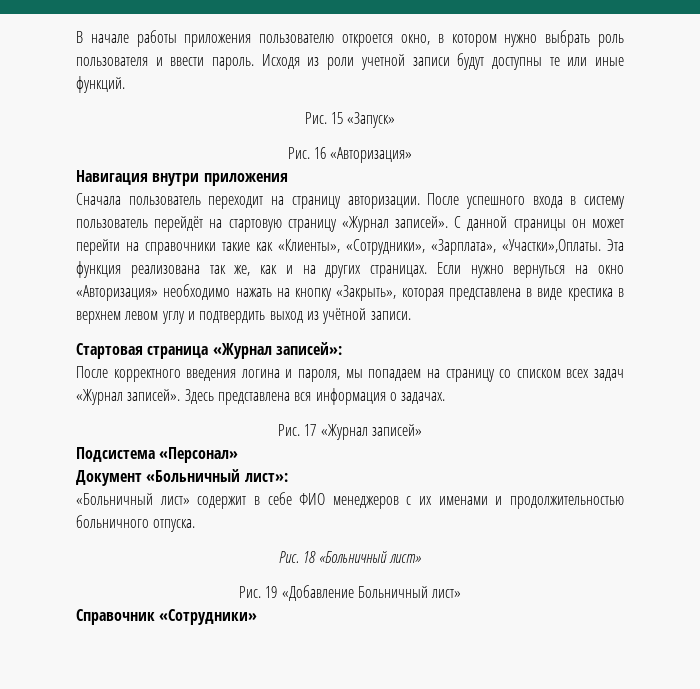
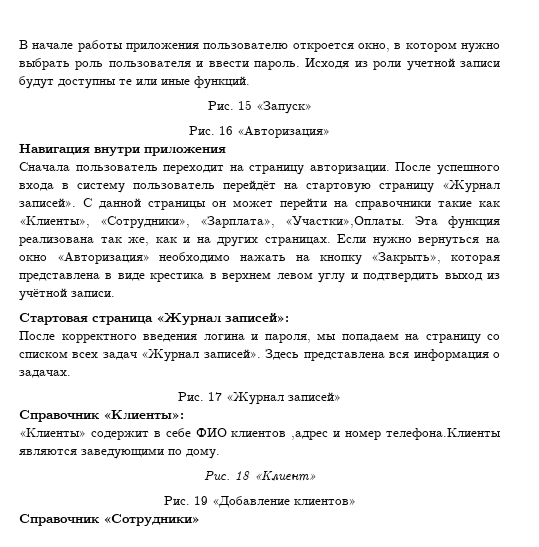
- Подсистема «Персонал»
- Документ «Больничный лист»:
- «Больничный лист» содержит в себе ФИО менеджеров с их именами и продолжительностью больничного отпуска.
+ Справочник «Клиенты»:
+ «Клиенты» содержит в себе ФИО клиентов ,адрес и номер телефона.Клиенты являются заведующими по дому.
- Рис. 18 «Больничный лист»
+ Рис. 18 «Клиент»
- Рис. 19 «Добавление Больничный лист»
+ Рис. 19 «Добавление клиентов»

